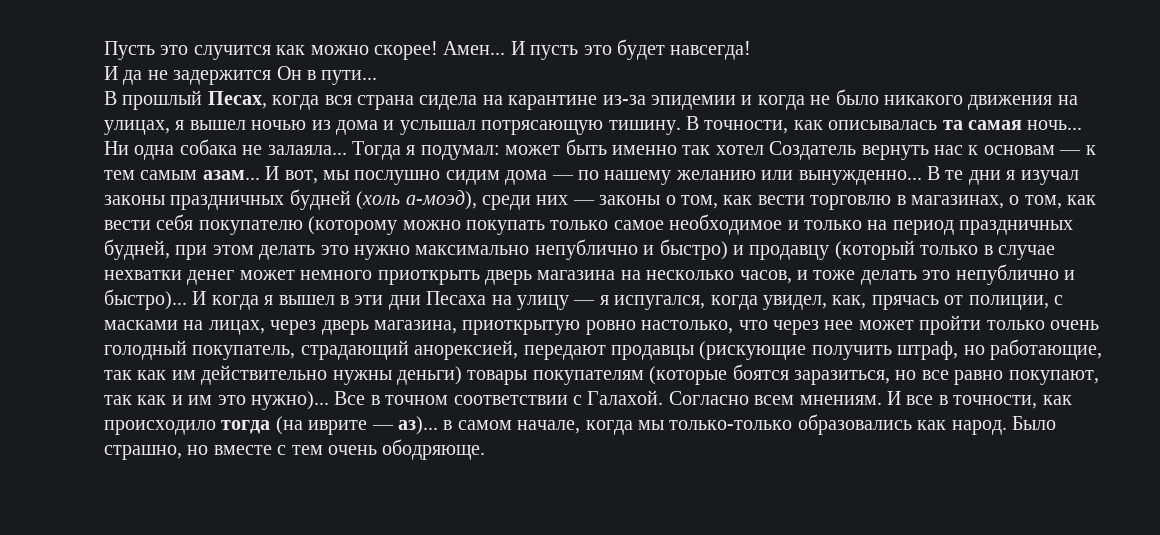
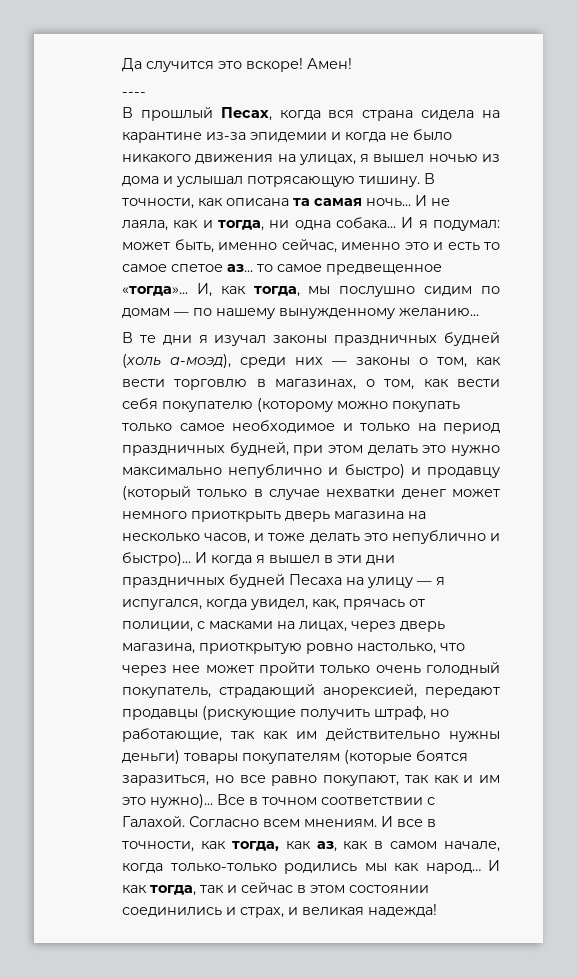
- Пусть это случится как можно скорее! Амен... И пусть это будет навсегда!
- И да не задержится Он в пути...
+ Да случится это вскоре! Амен!
+ ----
- В точности, как описывалась та самая ночь...
+ В точности, как описана та самая ночь...
- Ни одна собака не залаяла... Тогда я подумал: может быть именно так хотел Создатель вернуть нас к основам — к тем самым азам... И вот, мы послушно сидим дома — по нашему желанию или вынужденно... В те дни я изучал законы праздничных будней (холь а-моэд), среди них — законы о том, как вести торговлю в магазинах, о том, как вести себя покупателю (которому можно покупать только самое необходимое и только на период праздничных будней, при этом делать это нужно максимально непублично и быстро) и продавцу (который только в случае нехватки денег может немного приоткрыть дверь магазина на несколько часов, и тоже делать это непублично и быстро)...
+ И не лаяла, как и тогда, ни одна собака... И я подумал: может быть, именно сейчас, именно это и есть то самое спетое аз... то самое предвещенное «тогда»... И, как тогда, мы послушно сидим по домам — по нашему вынужденному желанию...
+ В те дни я изучал законы праздничных будней (холь а-моэд), среди них — законы о том, как вести торговлю в магазинах, о том, как вести себя покупателю (которому можно покупать только самое необходимое и только на период праздничных будней, при этом делать это нужно максимально непублично и быстро) и продавцу (который только в случае нехватки денег может немного приоткрыть дверь магазина на несколько часов, и тоже делать это непублично и быстро)...
- И когда я вышел в эти дни Песаха на улицу — я испугался, когда увидел, как, прячась от полиции, с масками на лицах, через дверь магазина, приоткрытую ровно настолько, что через нее может пройти только очень голодный покупатель, страдающий анорексией, передают продавцы (рискующие получить штраф, но работающие, так как им действительно нужны деньги) товары покупателям (которые боятся заразиться, но все равно покупают, так как и им это нужно)...
+ И когда я вышел в эти дни праздничных будней Песаха на улицу — я испугался, когда увидел, как, прячась от полиции, с масками на лицах, через дверь магазина, приоткрытую ровно настолько, что через нее может пройти только очень голодный покупатель, страдающий анорексией, передают продавцы (рискующие получить штраф, но работающие, так как им действительно нужны деньги) товары покупателям (которые боятся заразиться, но все равно покупают, так как и им это нужно)...
- И все в точности, как происходило тогда (на иврите — аз)... в самом начале, когда мы только-только образовались как народ. Было страшно, но вместе с тем очень ободряюще.
+ И все в точности, как тогда, как аз, как в самом начале, когда только-только родились мы как народ… И как тогда, так и сейчас в этом состоянии соединились и страх, и великая надежда!

